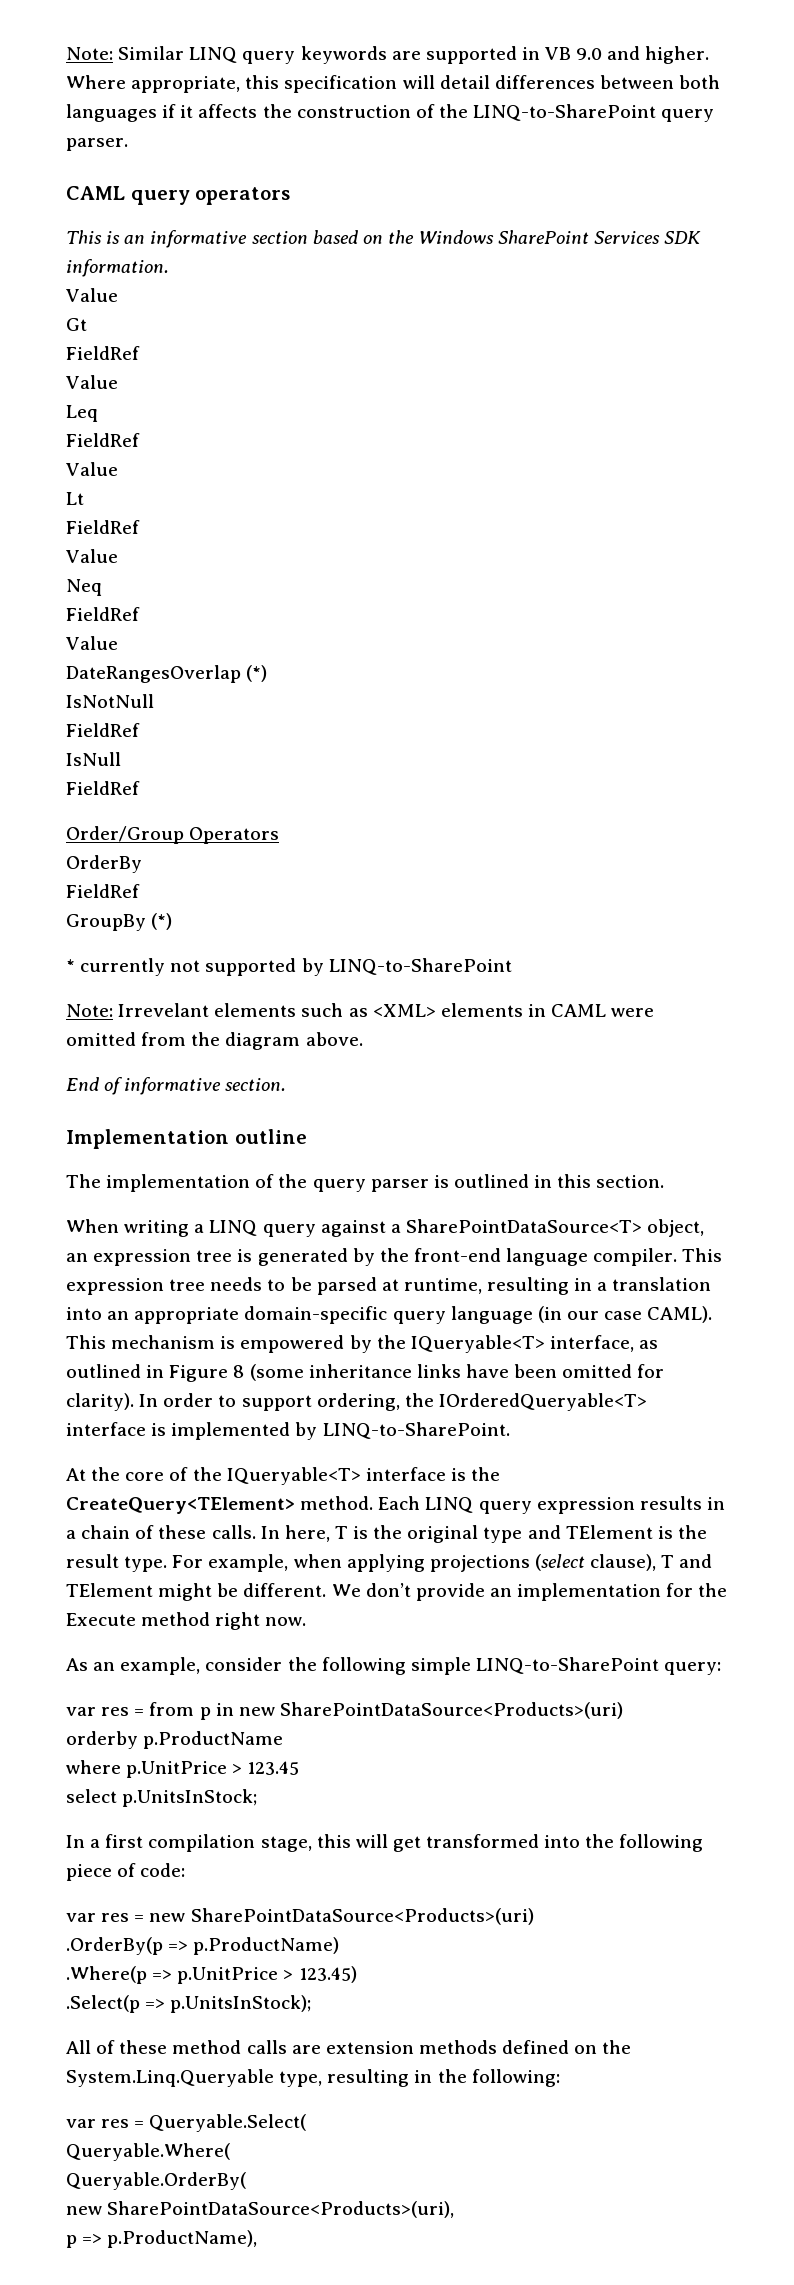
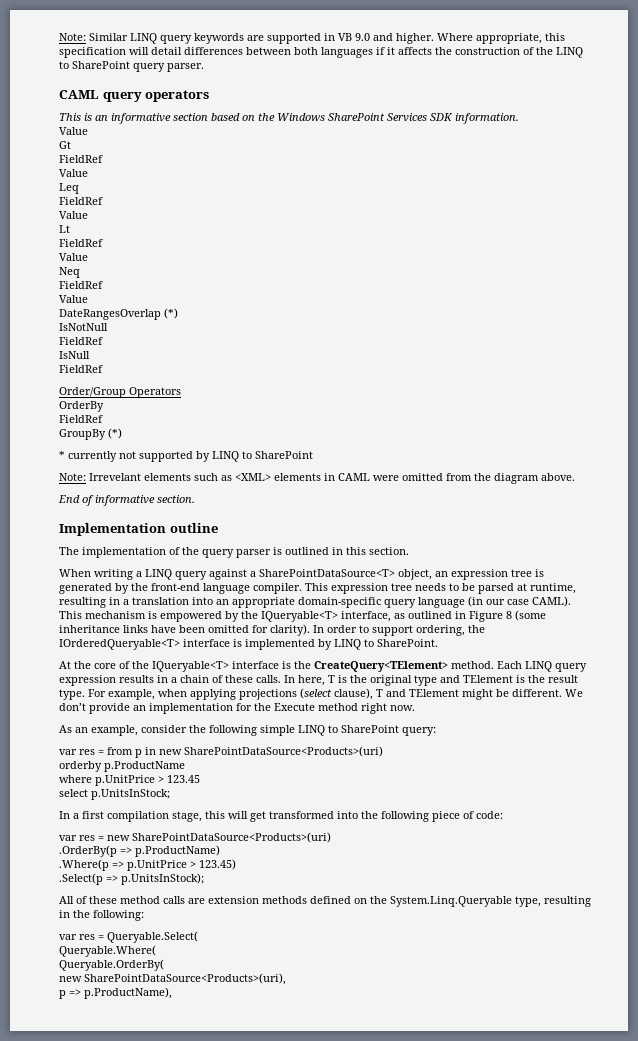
- Where appropriate, this specification will detail differences between both languages if it affects the construction of the LINQ-to-SharePoint query parser.
+ Where appropriate, this specification will detail differences between both languages if it affects the construction of the LINQ to SharePoint query parser.
- * currently not supported by LINQ-to-SharePoint
+ * currently not supported by LINQ to SharePoint
- In order to support ordering, the IOrderedQueryable<T> interface is implemented by LINQ-to-SharePoint.
+ In order to support ordering, the IOrderedQueryable<T> interface is implemented by LINQ to SharePoint.
- As an example, consider the following simple LINQ-to-SharePoint query:
+ As an example, consider the following simple LINQ to SharePoint query:

